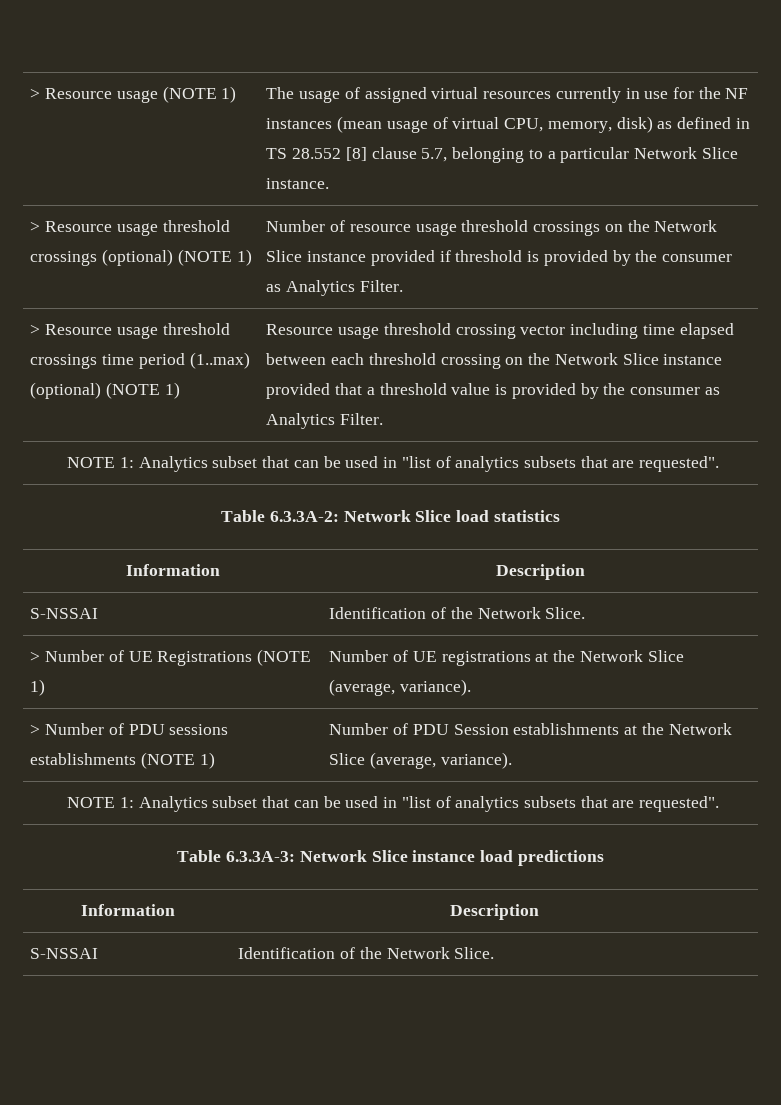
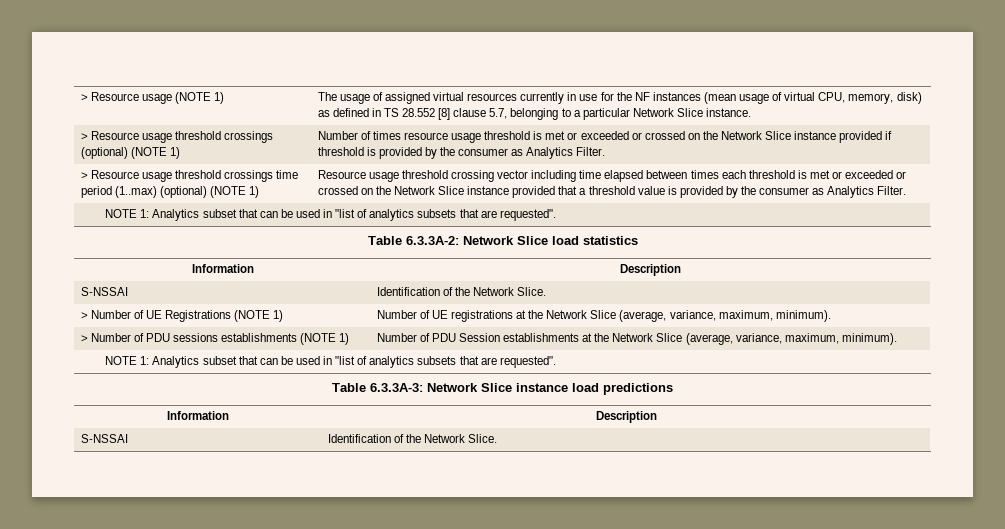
- > Resource usage threshold crossings (optional) (NOTE 1) | Number of resource usage threshold crossings on the Network Slice instance provided if threshold is provided by the consumer as Analytics Filter.
+ > Resource usage threshold crossings (optional) (NOTE 1) | Number of times resource usage threshold is met or exceeded or crossed on the Network Slice instance provided if threshold is provided by the consumer as Analytics Filter.
- Resource usage threshold crossing vector including time elapsed between each threshold crossing on the Network Slice instance provided that a threshold value is provided by the consumer as Analytics Filter.
+ Resource usage threshold crossing vector including time elapsed between times each threshold is met or exceeded or crossed on the Network Slice instance provided that a threshold value is provided by the consumer as Analytics Filter.
- > Number of UE Registrations (NOTE 1) | Number of UE registrations at the Network Slice (average, variance).
+ > Number of UE Registrations (NOTE 1) | Number of UE registrations at the Network Slice (average, variance, maximum, minimum).
- > Number of PDU sessions establishments (NOTE 1) | Number of PDU Session establishments at the Network Slice (average, variance).
+ > Number of PDU sessions establishments (NOTE 1) | Number of PDU Session establishments at the Network Slice (average, variance, maximum, minimum).

